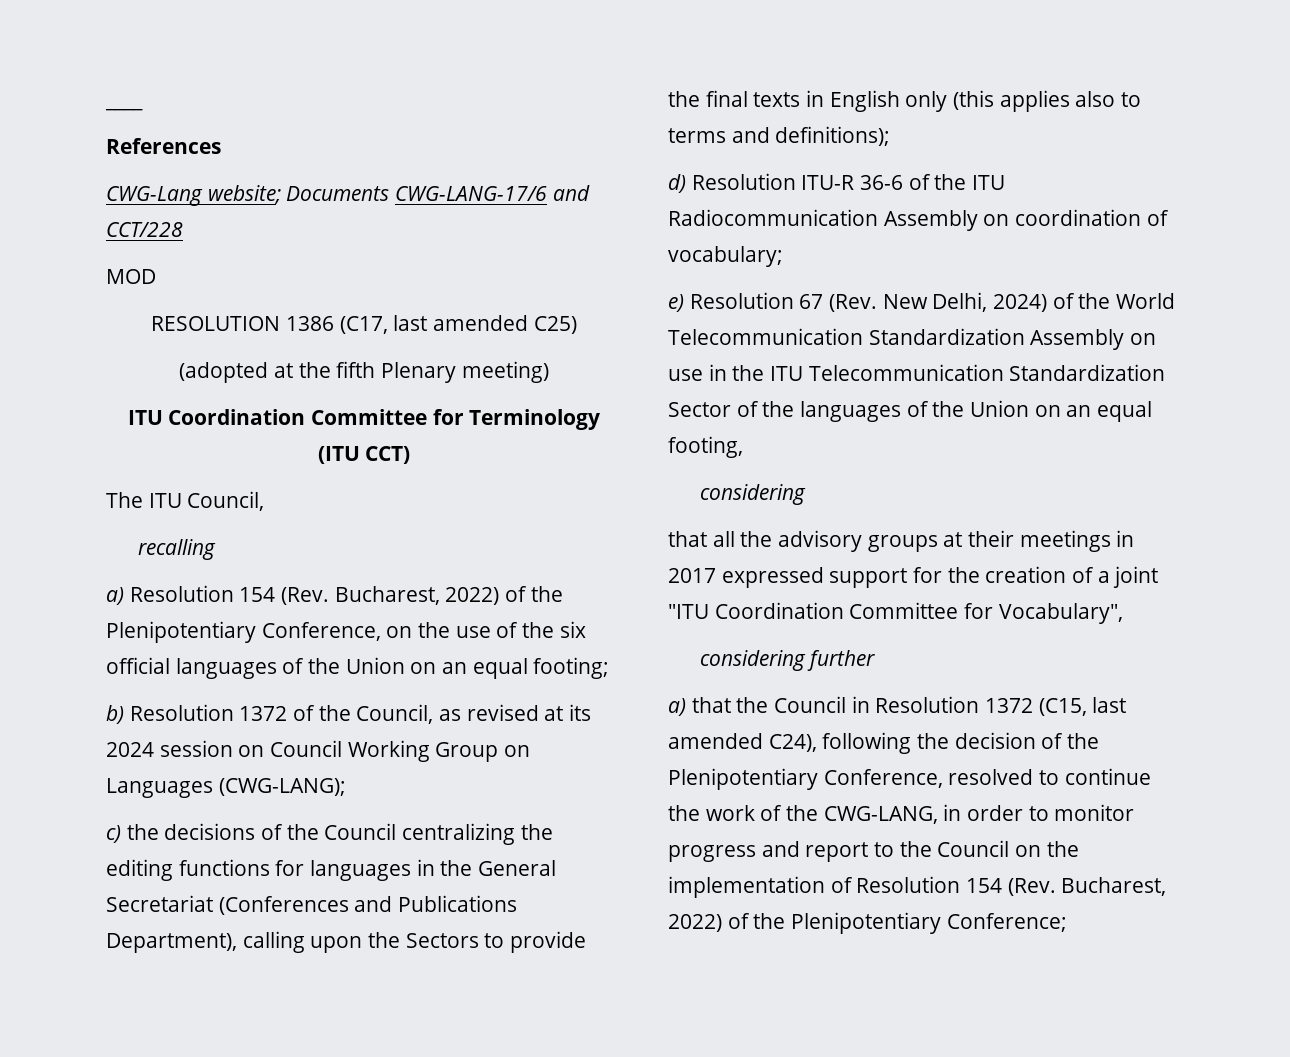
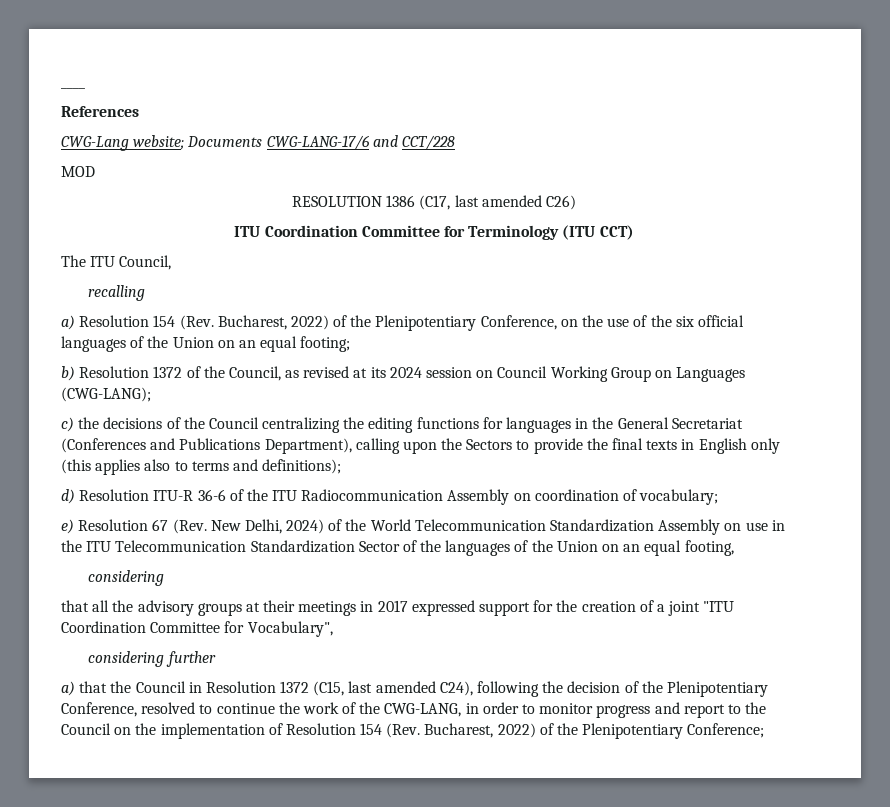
- RESOLUTION 1386 (C17, last amended C25)
- (adopted at the fifth Plenary meeting)
+ RESOLUTION 1386 (C17, last amended C26)

